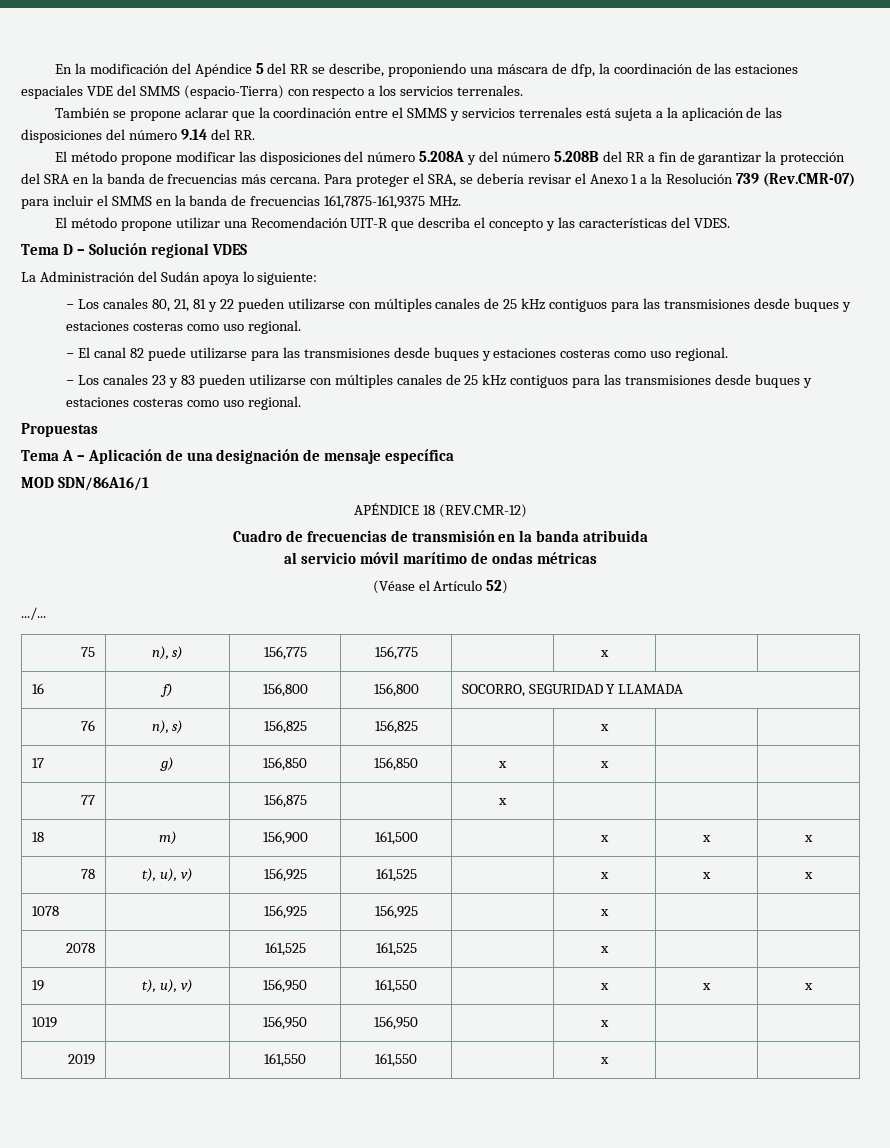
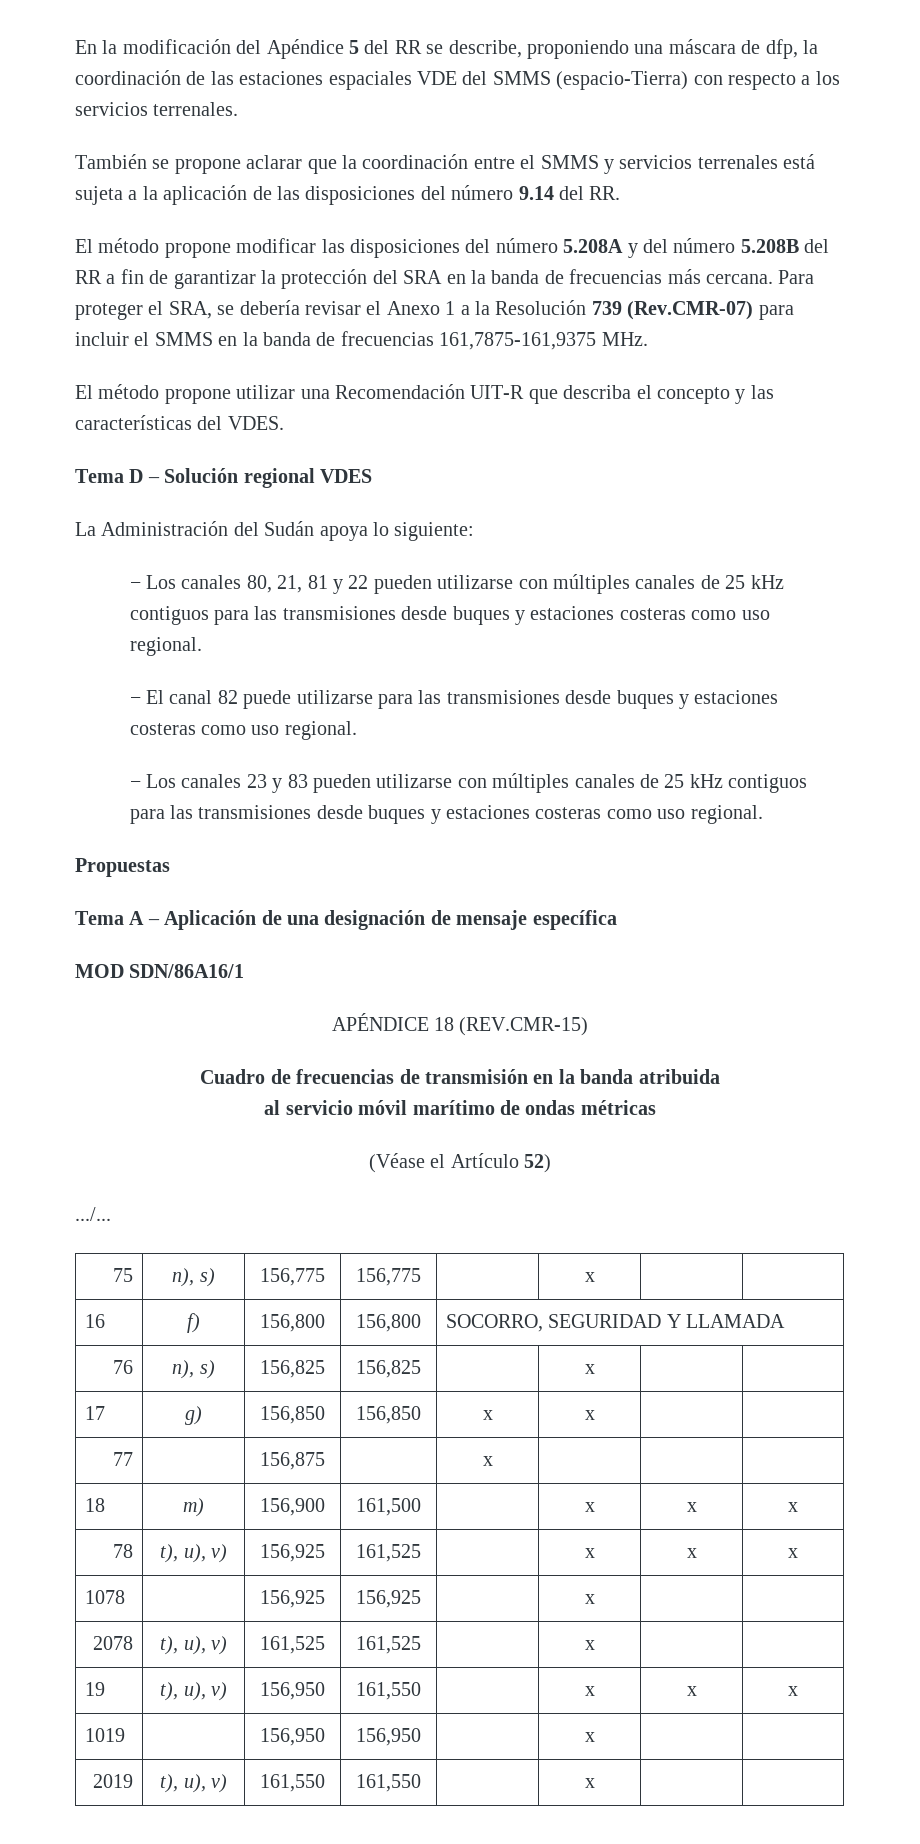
- APÉNDICE 18 (REV.CMR-12)
+ APÉNDICE 18 (REV.CMR-15)
- 2078 | | 161,525 | 161,525 | | x | |
+ 2078 | t), u), v) | 161,525 | 161,525 | | x | |
- 2019 | | 161,550 | 161,550 | | x | |
+ 2019 | t), u), v) | 161,550 | 161,550 | | x | |

